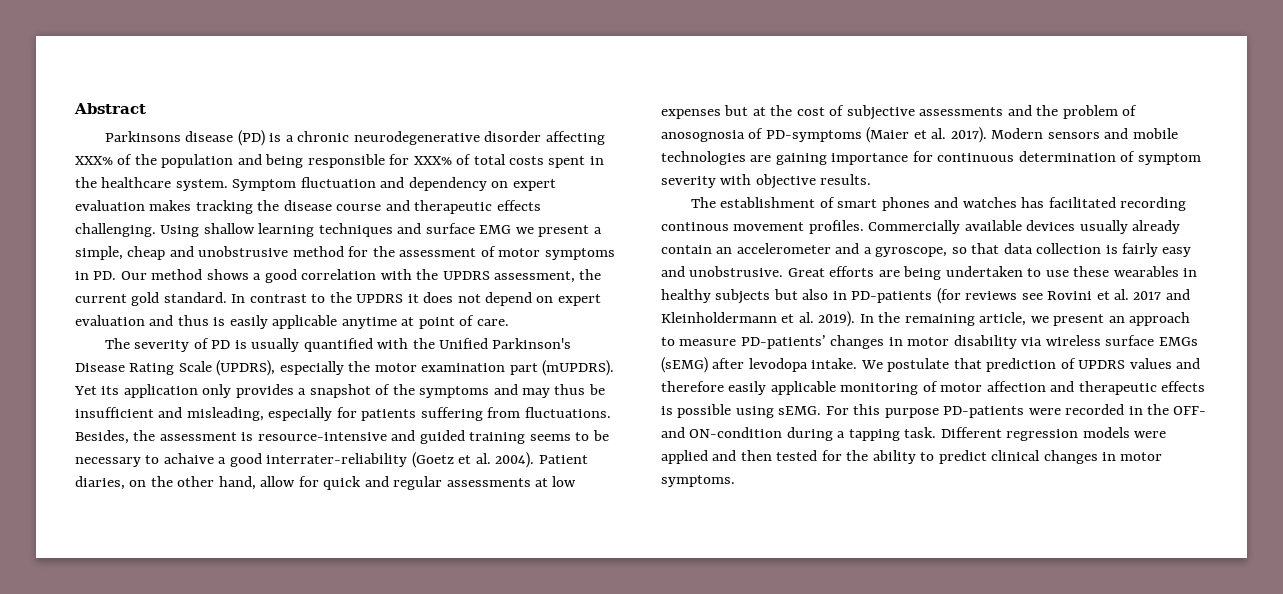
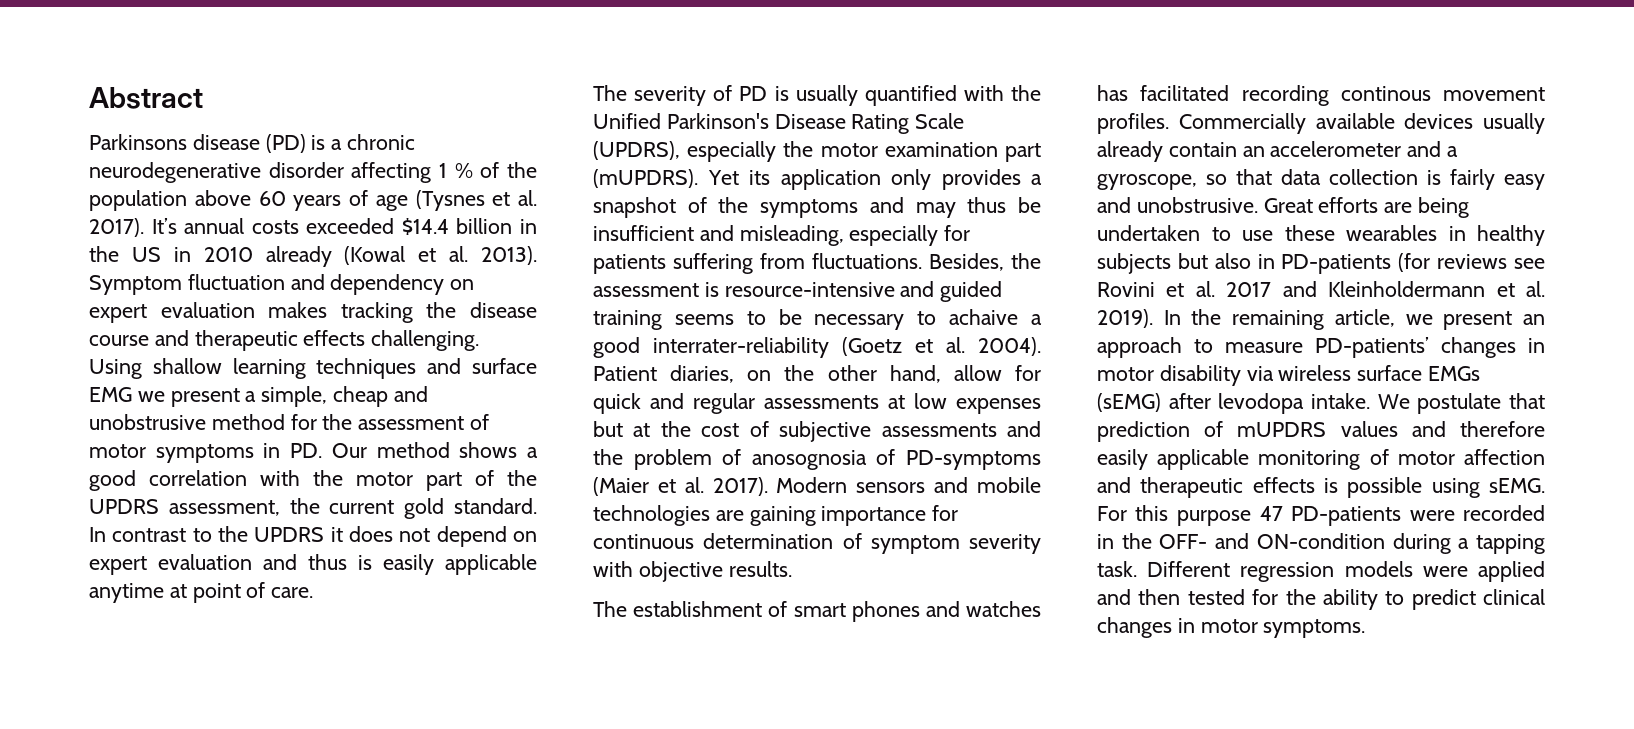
- Parkinsons disease (PD) is a chronic neurodegenerative disorder affecting XXX% of the population and being responsible for XXX% of total costs spent in the healthcare system.
+ Parkinsons disease (PD) is a chronic neurodegenerative disorder affecting 1 % of the population above 60 years of age (Tysnes et al. 2017). It’s annual costs exceeded $14.4 billion in the US in 2010 already (Kowal et al. 2013).
- Using shallow learning techniques and surface EMG we present a simple, cheap and unobstrusive method for the assessment of motor symptoms in PD. Our method shows a good correlation with the UPDRS assessment, the current gold standard.
+ Using shallow learning techniques and surface EMG we present a simple, cheap and unobstrusive method for the assessment of motor symptoms in PD. Our method shows a good correlation with the motor part of the UPDRS assessment, the current gold standard.
- We postulate that prediction of UPDRS values and therefore easily applicable monitoring of motor affection and therapeutic effects is possible using sEMG.
+ We postulate that prediction of mUPDRS values and therefore easily applicable monitoring of motor affection and therapeutic effects is possible using sEMG.
- For this purpose PD-patients were recorded in the OFF- and ON-condition during a tapping task.
+ For this purpose 47 PD-patients were recorded in the OFF- and ON-condition during a tapping task.

